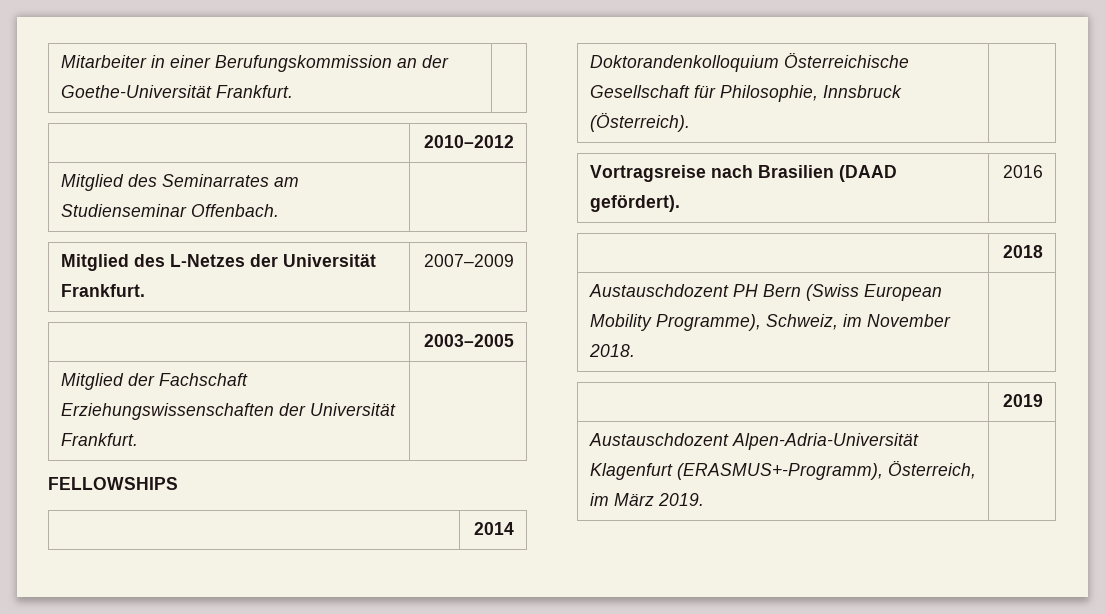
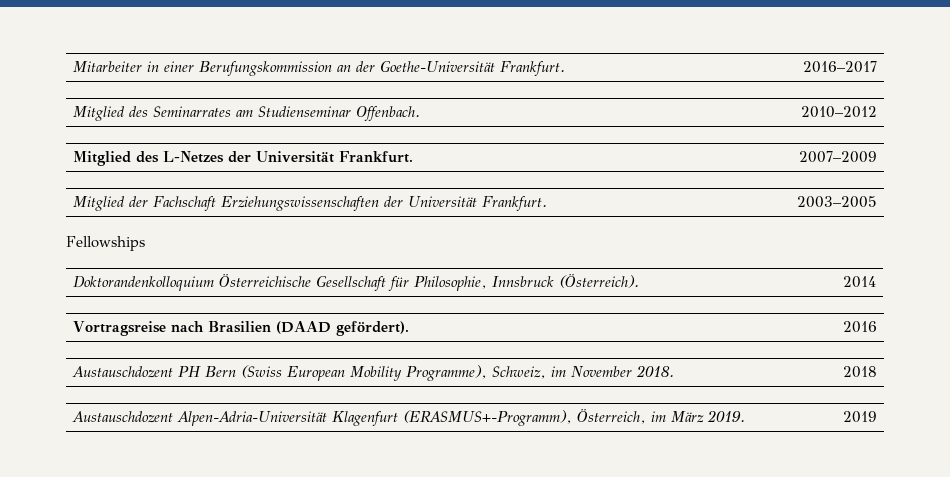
- Mitarbeiter in einer Berufungskommission an der Goethe-Universität Frankfurt. |
- | 2010–2012
+ Mitarbeiter in einer Berufungskommission an der Goethe-Universität Frankfurt. | 2016–2017
- Mitglied des Seminarrates am Studienseminar Offenbach. |
+ Mitglied des Seminarrates am Studienseminar Offenbach. | 2010–2012
- | 2003–2005
- Mitglied der Fachschaft Erziehungswissenschaften der Universität Frankfurt. |
- FELLOWSHIPS
- | 2014
+ Mitglied der Fachschaft Erziehungswissenschaften der Universität Frankfurt. | 2003–2005
+ Fellowships
- Doktorandenkolloquium Österreichische Gesellschaft für Philosophie, Innsbruck (Österreich). |
+ Doktorandenkolloquium Österreichische Gesellschaft für Philosophie, Innsbruck (Österreich). | 2014
- | 2018
- Austauschdozent PH Bern (Swiss European Mobility Programme), Schweiz, im November 2018. |
- | 2019
+ Austauschdozent PH Bern (Swiss European Mobility Programme), Schweiz, im November 2018. | 2018
- Austauschdozent Alpen-Adria-Universität Klagenfurt (ERASMUS+-Programm), Österreich, im März 2019. |
+ Austauschdozent Alpen-Adria-Universität Klagenfurt (ERASMUS+-Programm), Österreich, im März 2019. | 2019

